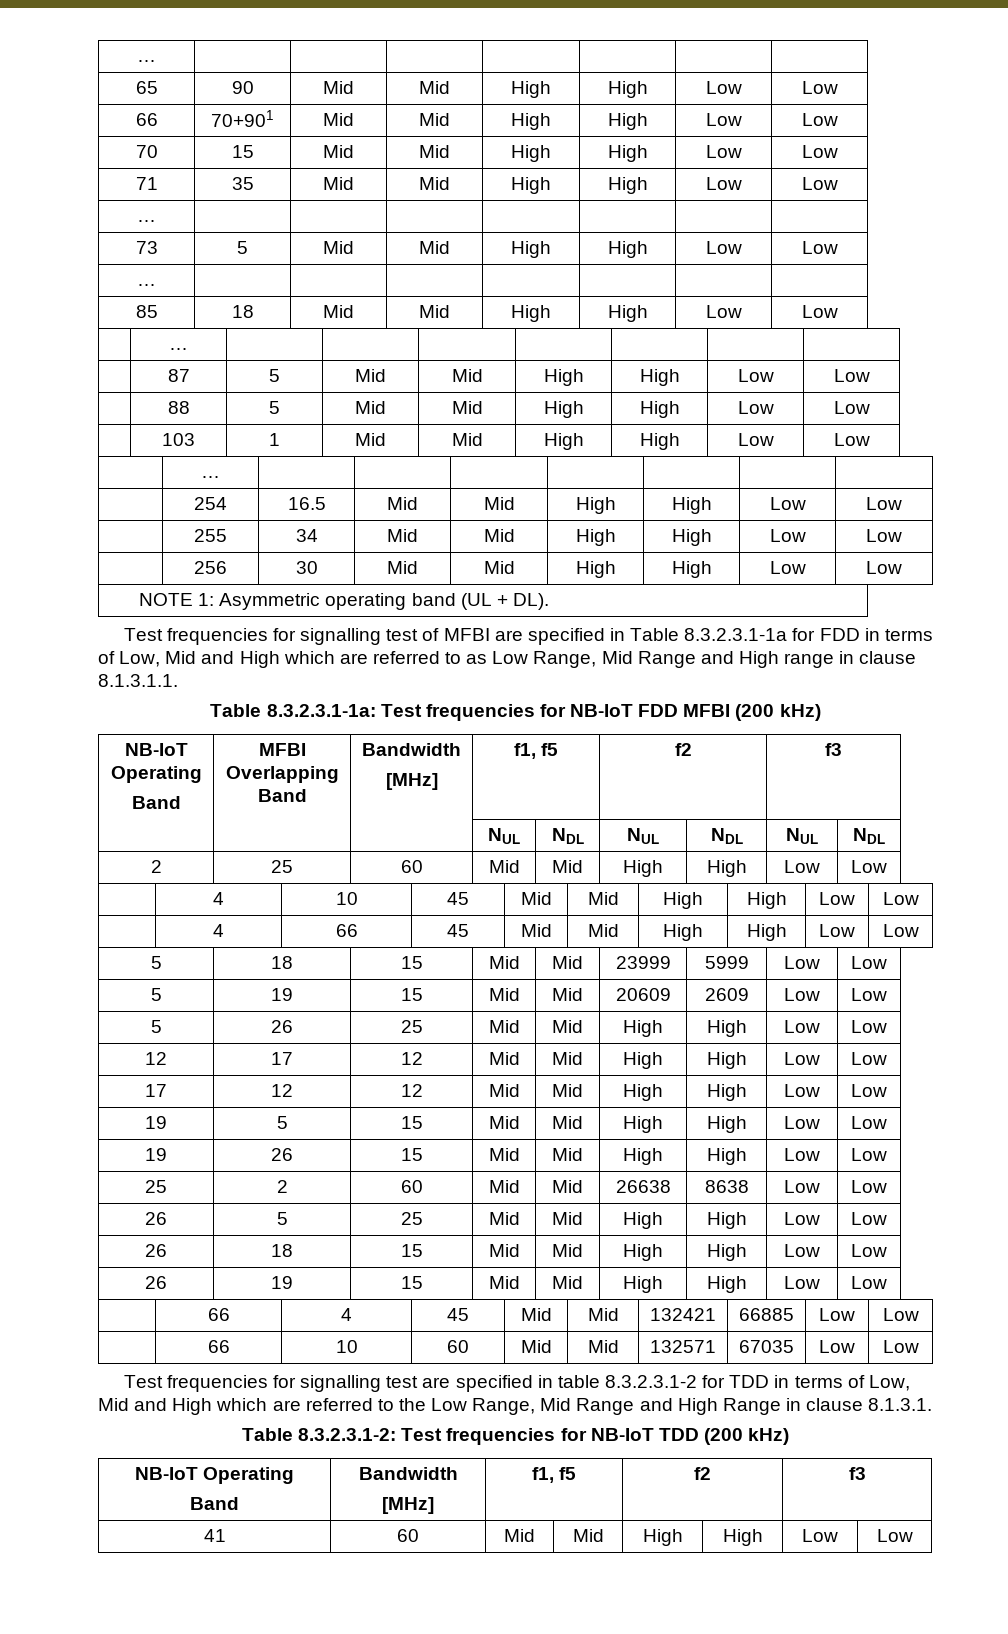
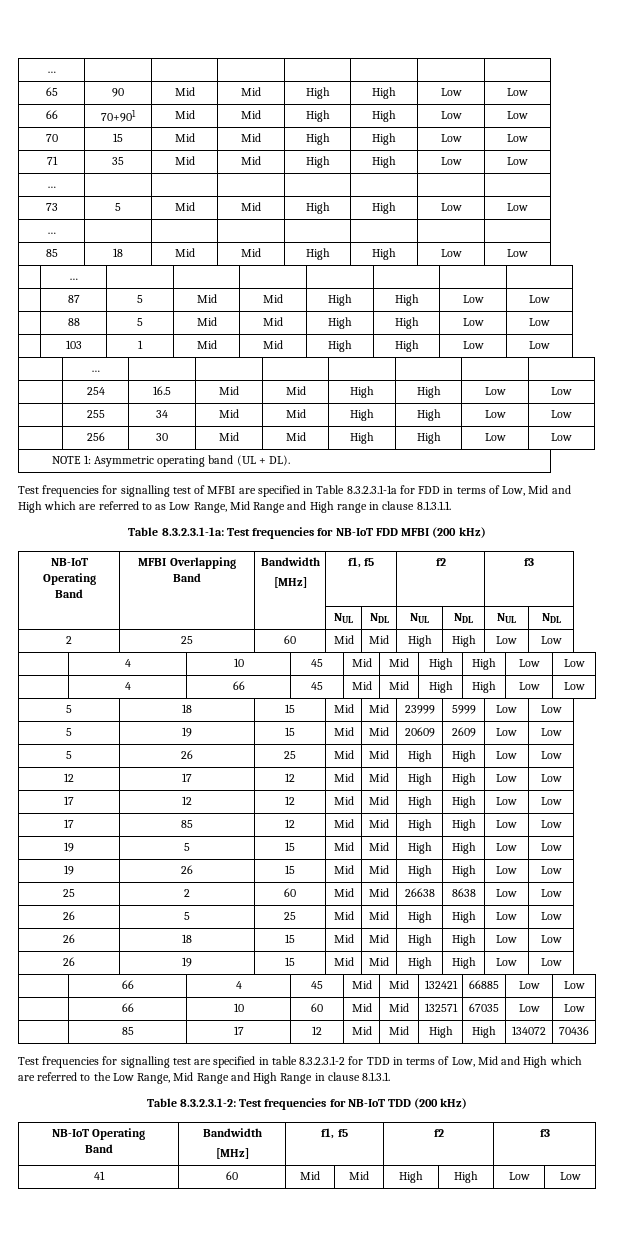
+ 17 | 85 | 12 | Mid | Mid | High | High | Low | Low
+ | 85 | 17 | 12 | Mid | Mid | High | High | 134072 | 70436

